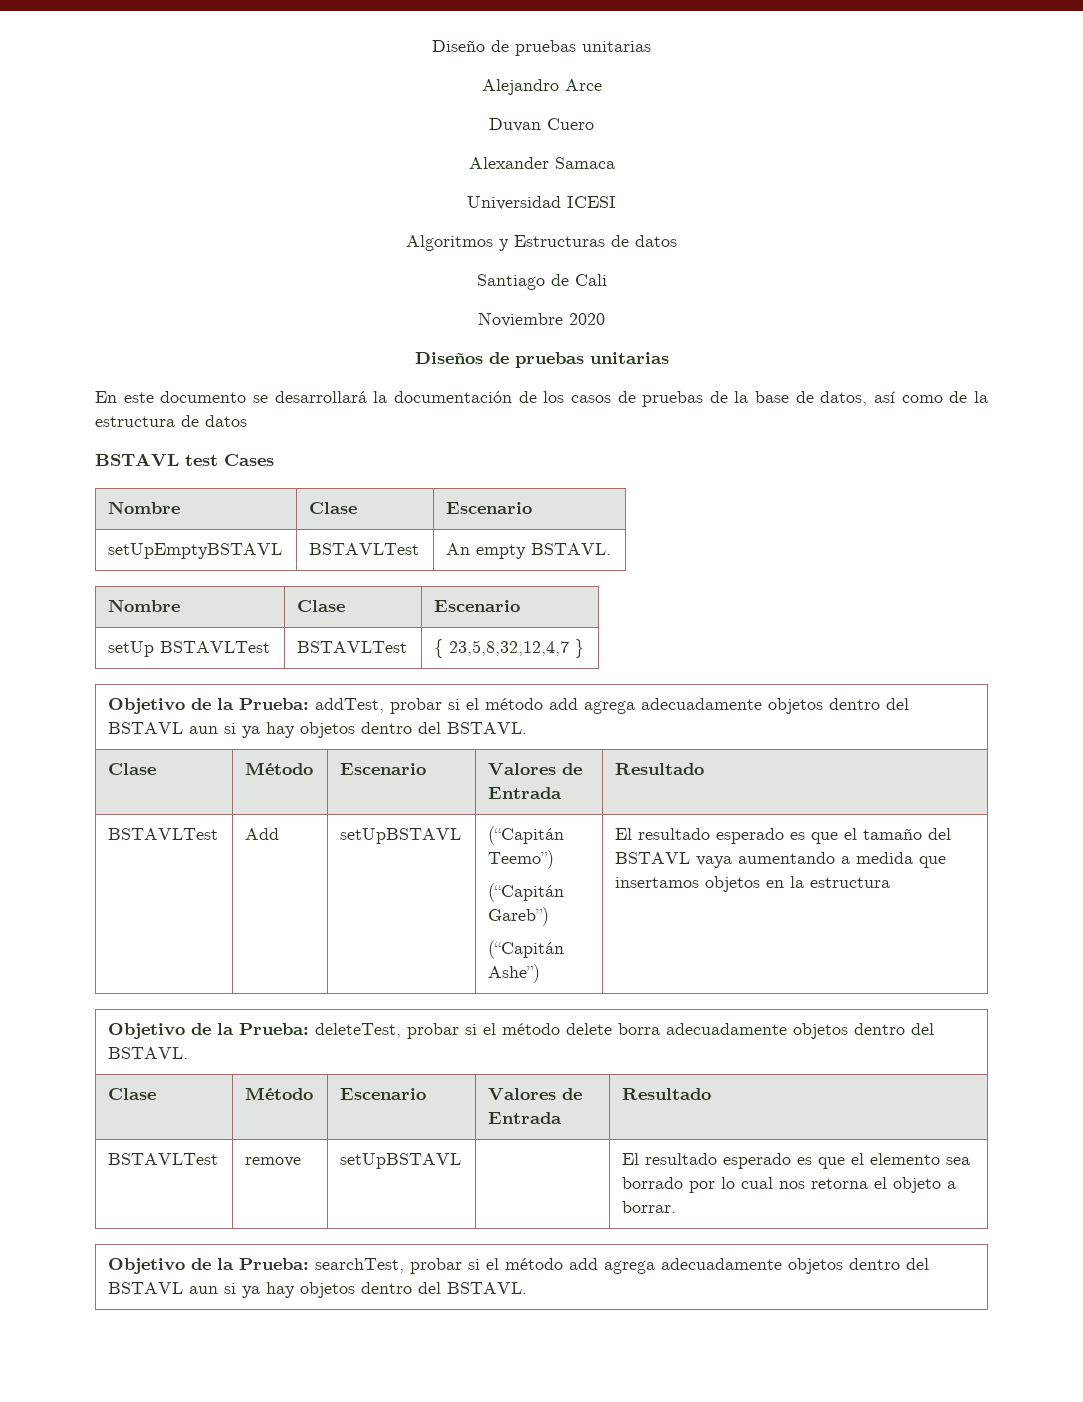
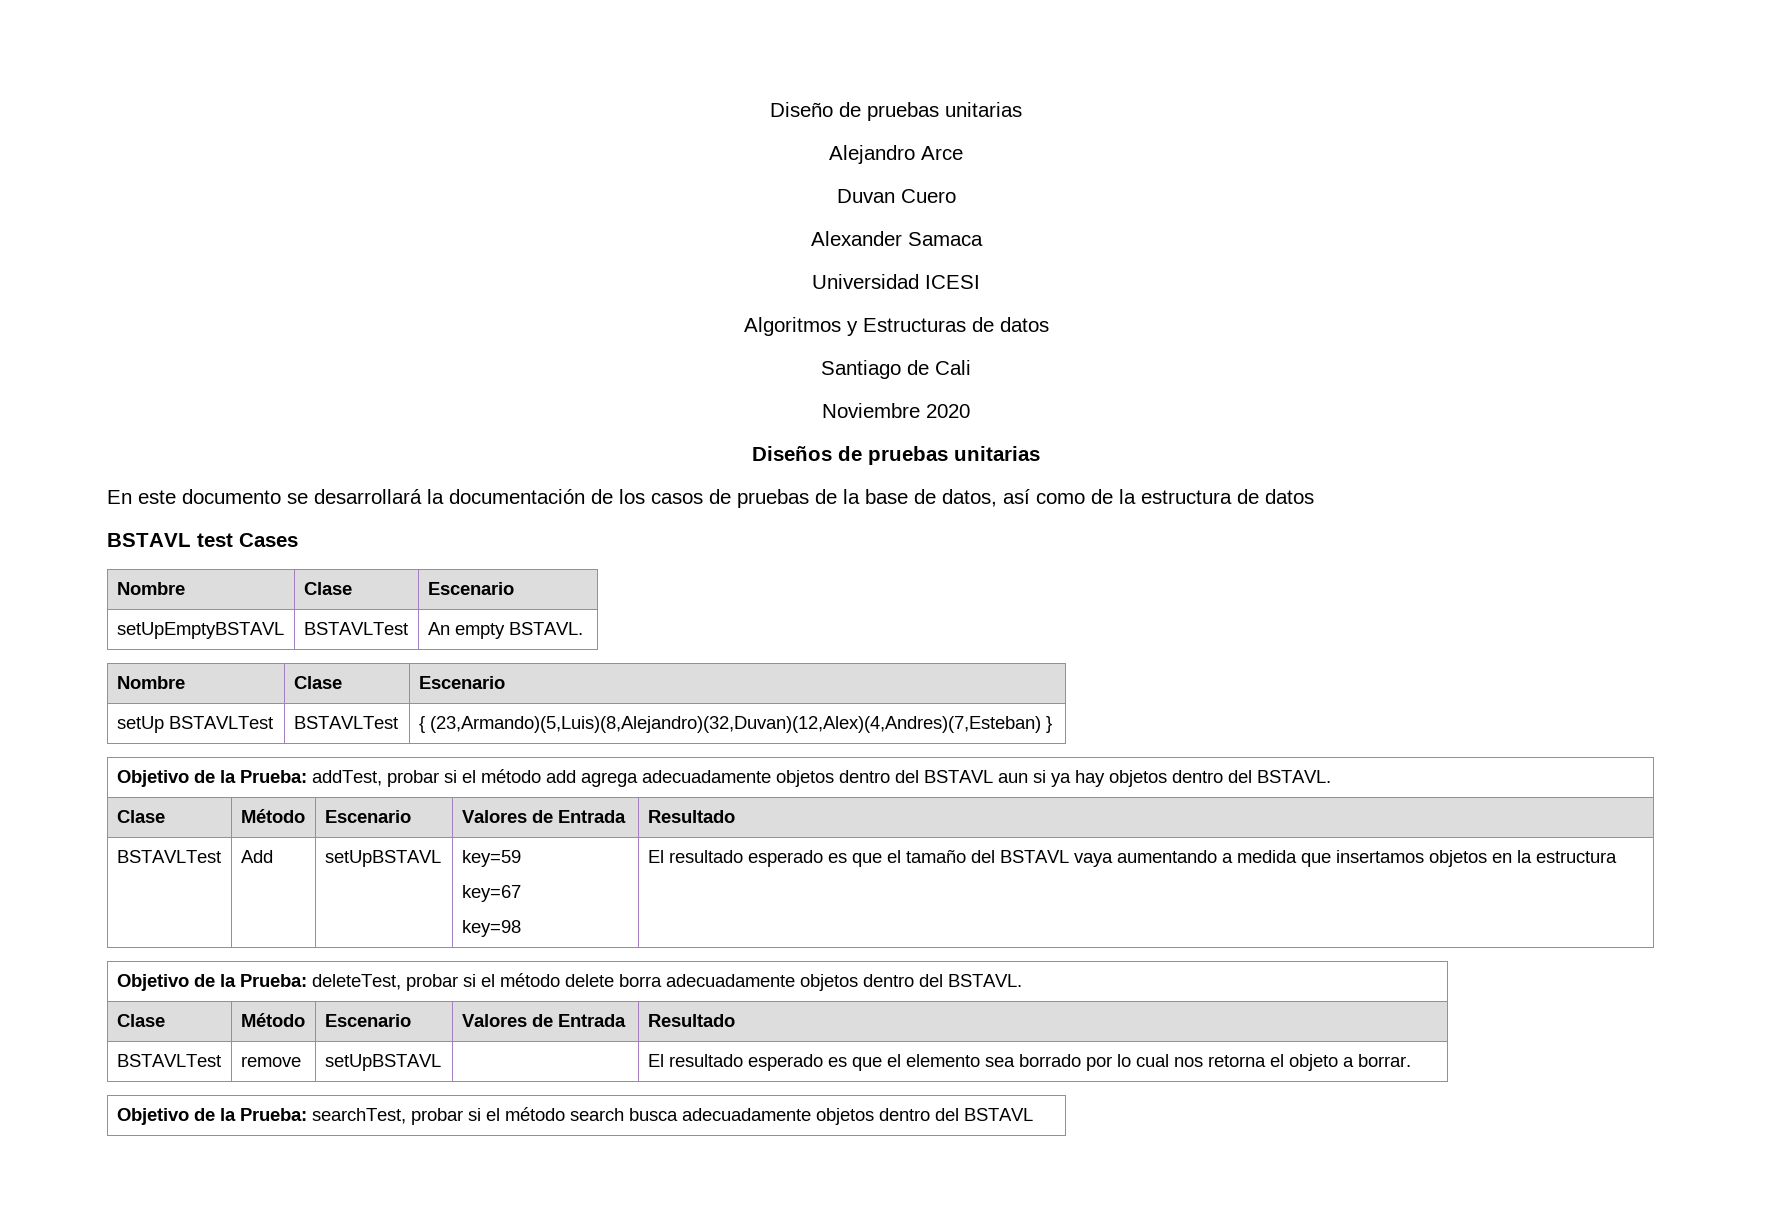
- setUp BSTAVLTest | BSTAVLTest | { 23,5,8,32,12,4,7 }
+ setUp BSTAVLTest | BSTAVLTest | { (23,Armando)(5,Luis)(8,Alejandro)(32,Duvan)(12,Alex)(4,Andres)(7,Esteban) }
- BSTAVLTest | Add | setUpBSTAVL | (“Capitán Teemo”)
- (“Capitán Gareb”)
- (“Capitán Ashe”) | El resultado esperado es que el tamaño del BSTAVL vaya aumentando a medida que insertamos objetos en la estructura
+ BSTAVLTest | Add | setUpBSTAVL | key=59
+ key=67
+ key=98 | El resultado esperado es que el tamaño del BSTAVL vaya aumentando a medida que insertamos objetos en la estructura
- Objetivo de la Prueba: searchTest, probar si el método add agrega adecuadamente objetos dentro del BSTAVL aun si ya hay objetos dentro del BSTAVL.
+ Objetivo de la Prueba: searchTest, probar si el método search busca adecuadamente objetos dentro del BSTAVL

